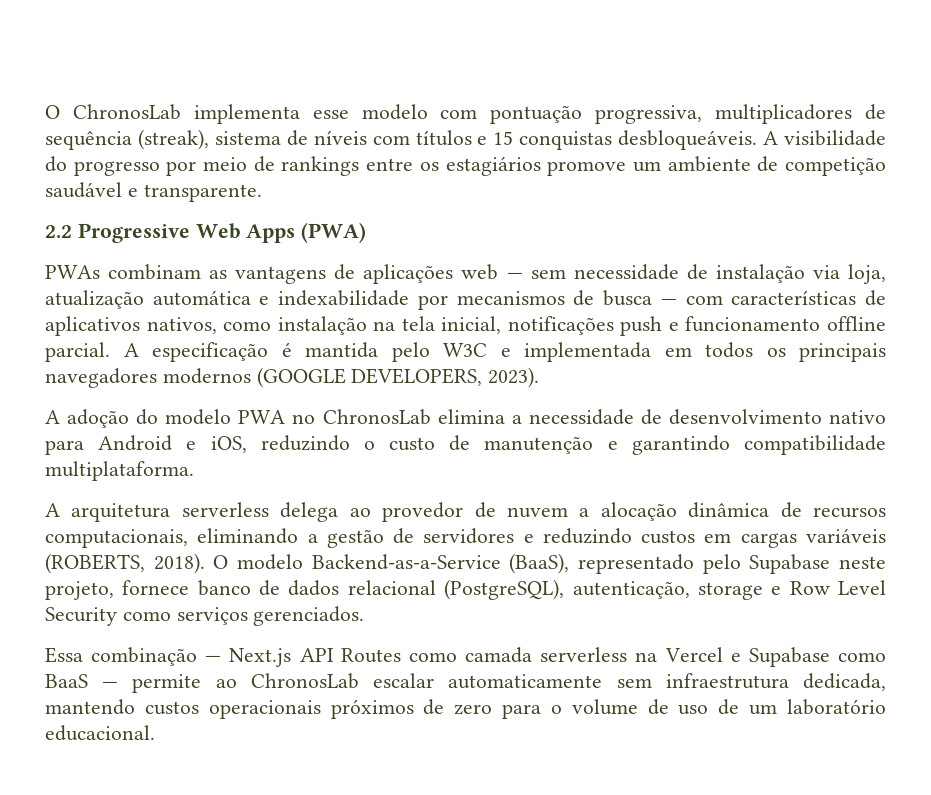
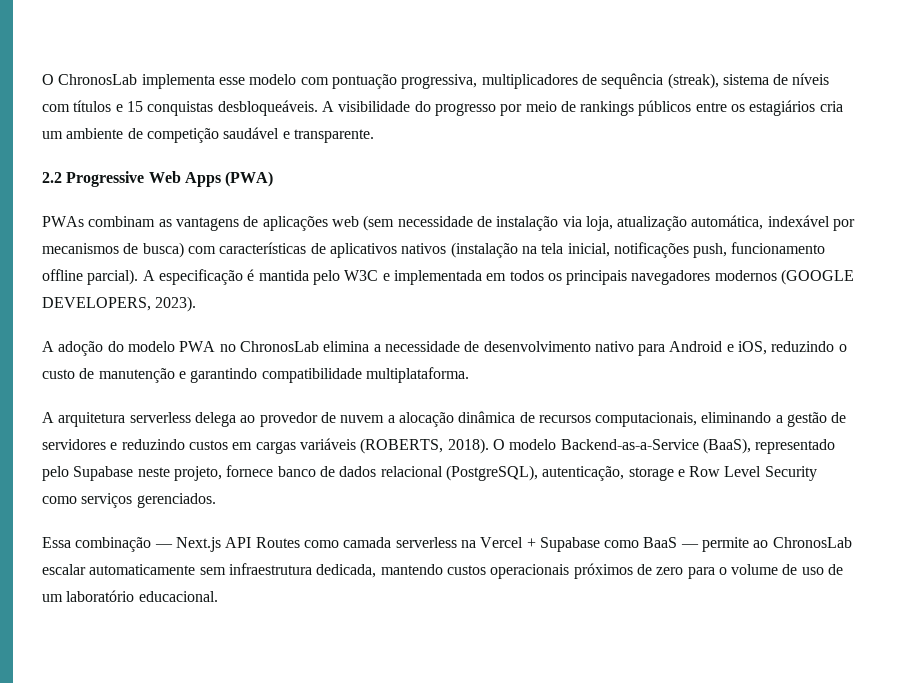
- A visibilidade do progresso por meio de rankings entre os estagiários promove um ambiente de competição saudável e transparente.
+ A visibilidade do progresso por meio de rankings públicos entre os estagiários cria um ambiente de competição saudável e transparente.
- PWAs combinam as vantagens de aplicações web — sem necessidade de instalação via loja, atualização automática e indexabilidade por mecanismos de busca — com características de aplicativos nativos, como instalação na tela inicial, notificações push e funcionamento offline parcial.
+ PWAs combinam as vantagens de aplicações web (sem necessidade de instalação via loja, atualização automática, indexável por mecanismos de busca) com características de aplicativos nativos (instalação na tela inicial, notificações push, funcionamento offline parcial).
- Essa combinação — Next.js API Routes como camada serverless na Vercel e Supabase como BaaS — permite ao ChronosLab escalar automaticamente sem infraestrutura dedicada, mantendo custos operacionais próximos de zero para o volume de uso de um laboratório educacional.
+ Essa combinação — Next.js API Routes como camada serverless na Vercel + Supabase como BaaS — permite ao ChronosLab escalar automaticamente sem infraestrutura dedicada, mantendo custos operacionais próximos de zero para o volume de uso de um laboratório educacional.

